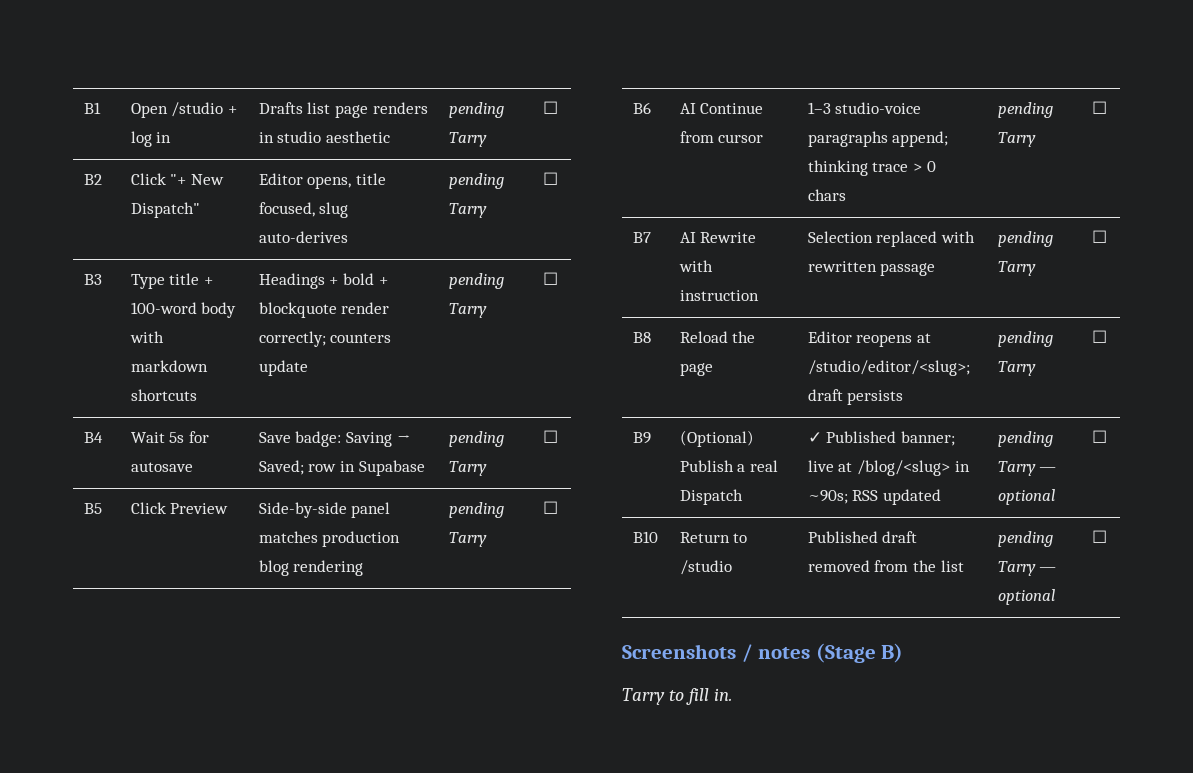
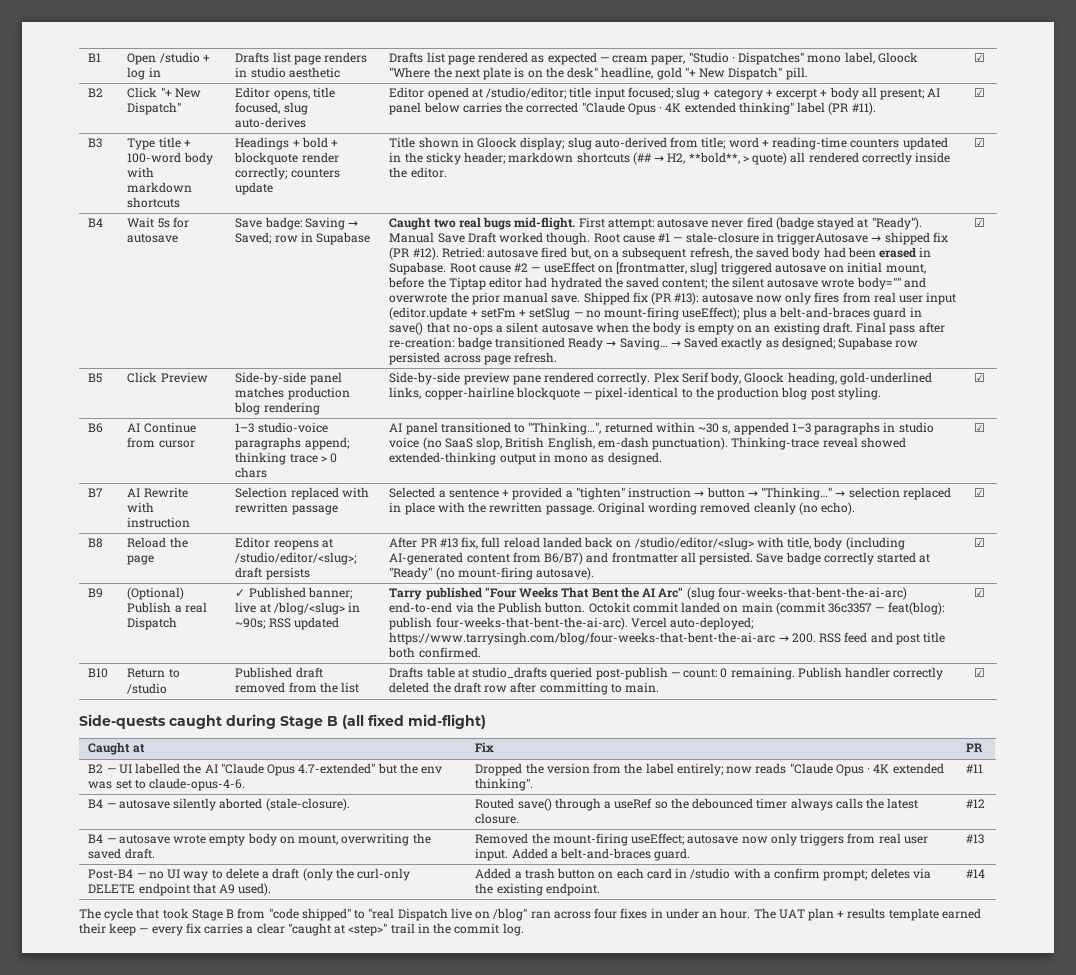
- Drafts list page renders in studio aesthetic | pending Tarry | ☐
+ Drafts list page renders in studio aesthetic | Drafts list page rendered as expected — cream paper, "Studio · Dispatches" mono label, Gloock "Where the next plate is on the desk" headline, gold "+ New Dispatch" pill. | ☑
- Editor opens, title focused, slug auto-derives | pending Tarry | ☐
+ Editor opens, title focused, slug auto-derives | Editor opened at /studio/editor; title input focused; slug + category + excerpt + body all present; AI panel below carries the corrected "Claude Opus · 4K extended thinking" label (PR #11). | ☑
- Headings + bold + blockquote render correctly; counters update | pending Tarry | ☐
+ Headings + bold + blockquote render correctly; counters update | Title shown in Gloock display; slug auto-derived from title; word + reading-time counters updated in the sticky header; markdown shortcuts (## → H2, **bold**, > quote) all rendered correctly inside the editor. | ☑
- Save badge: Saving → Saved; row in Supabase | pending Tarry | ☐
+ Save badge: Saving → Saved; row in Supabase | Caught two real bugs mid-flight. First attempt: autosave never fired (badge stayed at "Ready"). Manual Save Draft worked though. Root cause #1 — stale-closure in triggerAutosave → shipped fix (PR #12). Retried: autosave fired but, on a subsequent refresh, the saved body had been erased in Supabase. Root cause #2 — useEffect on [frontmatter, slug] triggered autosave on initial mount, before the Tiptap editor had hydrated the saved content; the silent autosave wrote body="" and overwrote the prior manual save. Shipped fix (PR #13): autosave now only fires from real user input (editor.update + setFm + setSlug — no mount-firing useEffect); plus a belt-and-braces guard in save() that no-ops a silent autosave when the body is empty on an existing draft. Final pass after re-creation: badge transitioned Ready → Saving… → Saved exactly as designed; Supabase row persisted across page refresh. | ☑
- B5 | Click Preview | Side-by-side panel matches production blog rendering | pending Tarry | ☐
+ B5 | Click Preview | Side-by-side panel matches production blog rendering | Side-by-side preview pane rendered correctly. Plex Serif body, Gloock heading, gold-underlined links, copper-hairline blockquote — pixel-identical to the production blog post styling. | ☑
- 1–3 studio-voice paragraphs append; thinking trace > 0 chars | pending Tarry | ☐
+ 1–3 studio-voice paragraphs append; thinking trace > 0 chars | AI panel transitioned to "Thinking…", returned within ~30 s, appended 1–3 paragraphs in studio voice (no SaaS slop, British English, em-dash punctuation). Thinking-trace reveal showed extended-thinking output in mono as designed. | ☑
- B7 | AI Rewrite with instruction | Selection replaced with rewritten passage | pending Tarry | ☐
+ B7 | AI Rewrite with instruction | Selection replaced with rewritten passage | Selected a sentence + provided a "tighten" instruction → button → "Thinking…" → selection replaced in place with the rewritten passage. Original wording removed cleanly (no echo). | ☑
- Editor reopens at /studio/editor/<slug>; draft persists | pending Tarry | ☐
+ Editor reopens at /studio/editor/<slug>; draft persists | After PR #13 fix, full reload landed back on /studio/editor/<slug> with title, body (including AI-generated content from B6/B7) and frontmatter all persisted. Save badge correctly started at "Ready" (no mount-firing autosave). | ☑
- ✓ Published banner; live at /blog/<slug> in ~90s; RSS updated | pending Tarry — optional | ☐
+ ✓ Published banner; live at /blog/<slug> in ~90s; RSS updated | Tarry published "Four Weeks That Bent the AI Arc" (slug four-weeks-that-bent-the-ai-arc) end-to-end via the Publish button. Octokit commit landed on main (commit 36c3357 — feat(blog): publish four-weeks-that-bent-the-ai-arc). Vercel auto-deployed; https://www.tarrysingh.com/blog/four-weeks-that-bent-the-ai-arc → 200. RSS feed and post title both confirmed. | ☑
- B10 | Return to /studio | Published draft removed from the list | pending Tarry — optional | ☐
- Screenshots / notes (Stage B)
- Tarry to fill in.
+ B10 | Return to /studio | Published draft removed from the list | Drafts table at studio_drafts queried post-publish — count: 0 remaining. Publish handler correctly deleted the draft row after committing to main. | ☑
+ Side-quests caught during Stage B (all fixed mid-flight)
+ Caught at | Fix | PR
+ B2 — UI labelled the AI "Claude Opus 4.7-extended" but the env was set to claude-opus-4-6. | Dropped the version from the label entirely; now reads "Claude Opus · 4K extended thinking". | #11
+ B4 — autosave silently aborted (stale-closure). | Routed save() through a useRef so the debounced timer always calls the latest closure. | #12
+ B4 — autosave wrote empty body on mount, overwriting the saved draft. | Removed the mount-firing useEffect; autosave now only triggers from real user input. Added a belt-and-braces guard. | #13
+ Post-B4 — no UI way to delete a draft (only the curl-only DELETE endpoint that A9 used). | Added a trash button on each card in /studio with a confirm prompt; deletes via the existing endpoint. | #14
+ The cycle that took Stage B from "code shipped" to "real Dispatch live on /blog" ran across four fixes in under an hour. The UAT plan + results template earned their keep — every fix carries a clear "caught at <step>" trail in the commit log.

